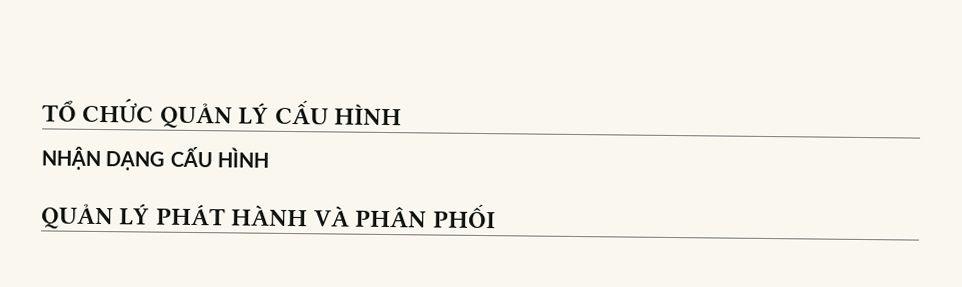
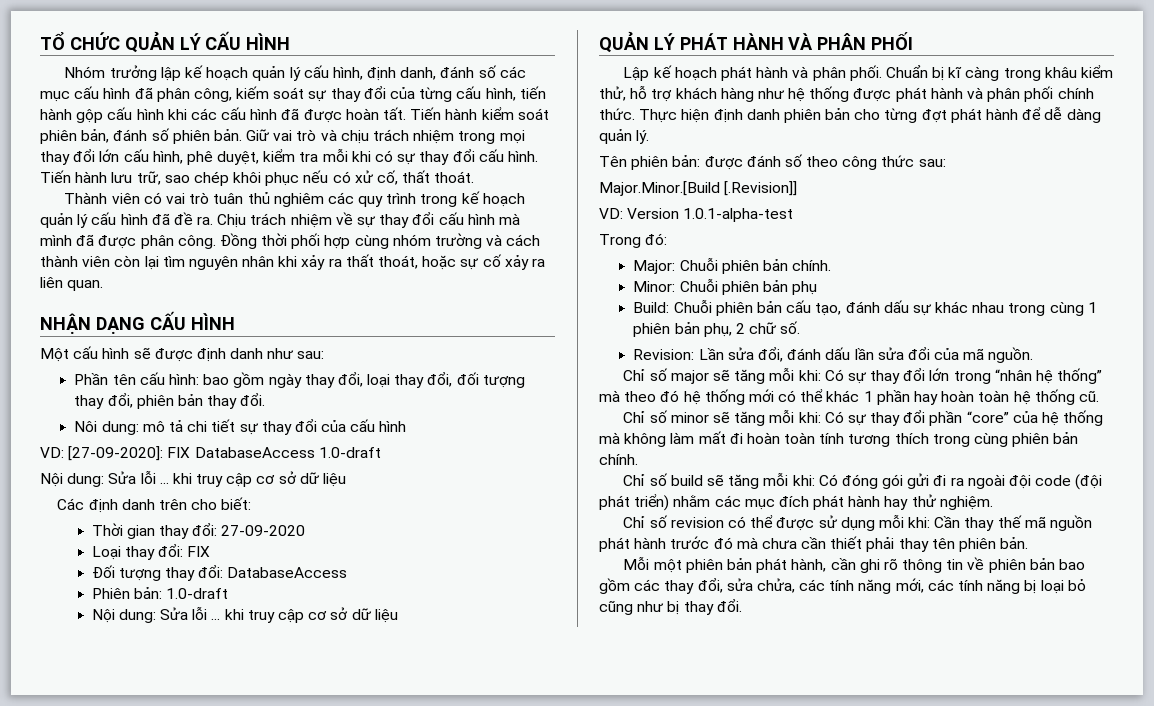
+ Nhóm trưởng lập kế hoạch quản lý cấu hình, định danh, đánh số các mục cấu hình đã phân công, kiếm soát sự thay đổi của từng cấu hình, tiến hành gộp cấu hình khi các cấu hình đã được hoàn tất. Tiến hành kiểm soát phiên bản, đánh số phiên bản. Giữ vai trò và chịu trách nhiệm trong mọi thay đổi lớn cấu hình, phê duyệt, kiểm tra mỗi khi có sự thay đổi cấu hình. Tiến hành lưu trữ, sao chép khôi phục nếu có xử cố, thất thoát.
+ Thành viên có vai trò tuân thủ nghiêm các quy trình trong kế hoạch quản lý cấu hình đã đề ra. Chịu trách nhiệm về sự thay đổi cấu hình mà mình đã được phân công. Đồng thời phối hợp cùng nhóm trường và cách thành viên còn lại tìm nguyên nhân khi xảy ra thất thoát, hoặc sự cố xảy ra liên quan.
  NHẬN DẠNG CẤU HÌNH
+ Một cấu hình sẽ được định danh như sau:
+ Phần tên cấu hình: bao gồm ngày thay đổi, loại thay đổi, đối tượng thay đổi, phiên bản thay đổi.
+ Nôi dung: mô tả chi tiết sự thay đổi của cấu hình
+ VD: [27-09-2020]: FIX DatabaseAccess 1.0-draft
+ Nội dung: Sửa lỗi ... khi truy cập cơ sở dữ liệu
+ Các định danh trên cho biết:
+ Thời gian thay đổi: 27-09-2020
+ Loại thay đổi: FIX
+ Đối tượng thay đổi: DatabaseAccess
+ Phiên bản: 1.0-draft
+ Nội dung: Sửa lỗi ... khi truy cập cơ sở dữ liệu
+ Lập kế hoạch phát hành và phân phối. Chuẩn bị kĩ càng trong khâu kiểm thử, hỗ trợ khách hàng như hệ thống được phát hành và phân phối chính thức. Thực hiện định danh phiên bản cho từng đợt phát hành để dễ dàng quản lý.
+ Tên phiên bản: được đánh số theo công thức sau:
+ Major.Minor.[Build [.Revision]]
+ VD: Version 1.0.1-alpha-test
+ Trong đó:
+ Major: Chuỗi phiên bản chính.
+ Minor: Chuỗi phiên bản phụ
+ Build: Chuỗi phiên bản cấu tạo, đánh dấu sự khác nhau trong cùng 1 phiên bản phụ, 2 chữ số.
+ Revision: Lần sửa đổi, đánh dấu lần sửa đổi của mã nguồn.
+ Chỉ số major sẽ tăng mỗi khi: Có sự thay đổi lớn trong “nhân hệ thống” mà theo đó hệ thống mới có thể khác 1 phần hay hoàn toàn hệ thống cũ.
+ Chỉ số minor sẽ tăng mỗi khi: Có sự thay đổi phần “core” của hệ thống mà không làm mất đi hoàn toàn tính tương thích trong cùng phiên bản chính.
+ Chỉ số build sẽ tăng mỗi khi: Có đóng gói gửi đi ra ngoài đội code (đội phát triển) nhằm các mục đích phát hành hay thử nghiệm.
+ Chỉ số revision có thể được sử dụng mỗi khi: Cần thay thế mã nguồn phát hành trước đó mà chưa cần thiết phải thay tên phiên bản.
+ Mỗi một phiên bản phát hành, cần ghi rõ thông tin về phiên bản bao gồm các thay đổi, sửa chửa, các tính năng mới, các tính năng bị loại bỏ cũng như bị thay đổi.

